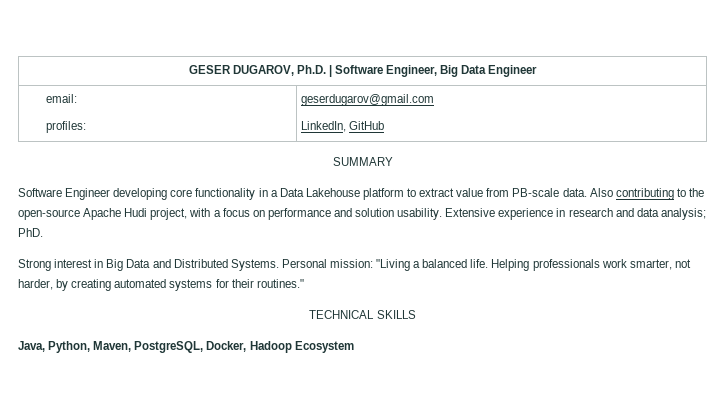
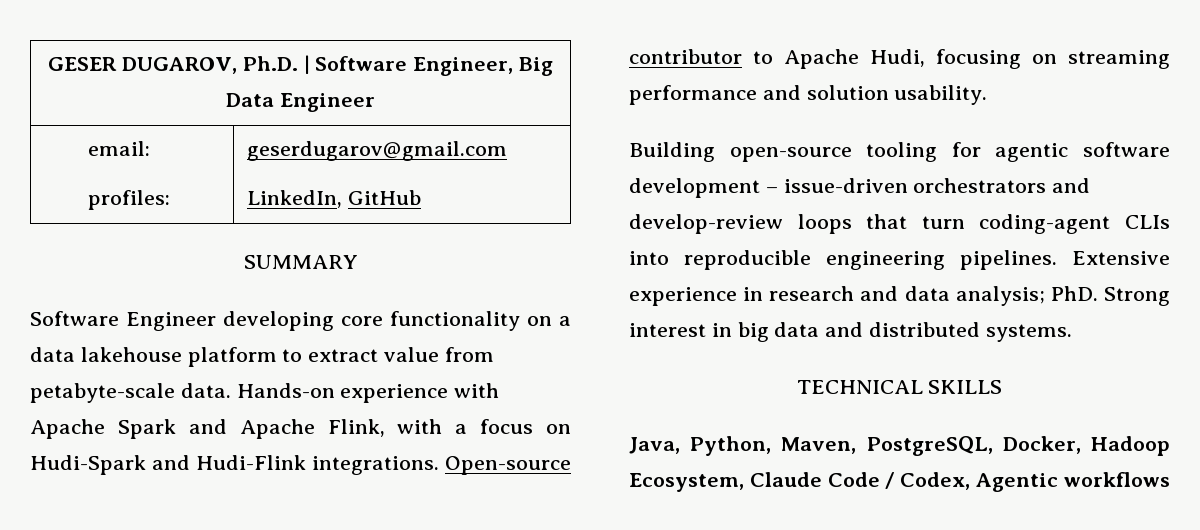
- Software Engineer developing core functionality in a Data Lakehouse platform to extract value from PB-scale data. Also contributing to the open-source Apache Hudi project, with a focus on performance and solution usability.
+ Software Engineer developing core functionality on a data lakehouse platform to extract value from petabyte-scale data. Hands-on experience with Apache Spark and Apache Flink, with a focus on Hudi-Spark and Hudi-Flink integrations. Open-source contributor to Apache Hudi, focusing on streaming performance and solution usability.
+ Building open-source tooling for agentic software development – issue-driven orchestrators and develop-review loops that turn coding-agent CLIs into reproducible engineering pipelines.
- Extensive experience in research and data analysis; PhD.
- Strong interest in Big Data and Distributed Systems. Personal mission: "Living a balanced life. Helping professionals work smarter, not harder, by creating automated systems for their routines."
+ Extensive experience in research and data analysis; PhD. Strong interest in big data and distributed systems.
- Java, Python, Maven, PostgreSQL, Docker, Hadoop Ecosystem
+ Java, Python, Maven, PostgreSQL, Docker, Hadoop Ecosystem, Claude Code / Codex, Agentic workflows

